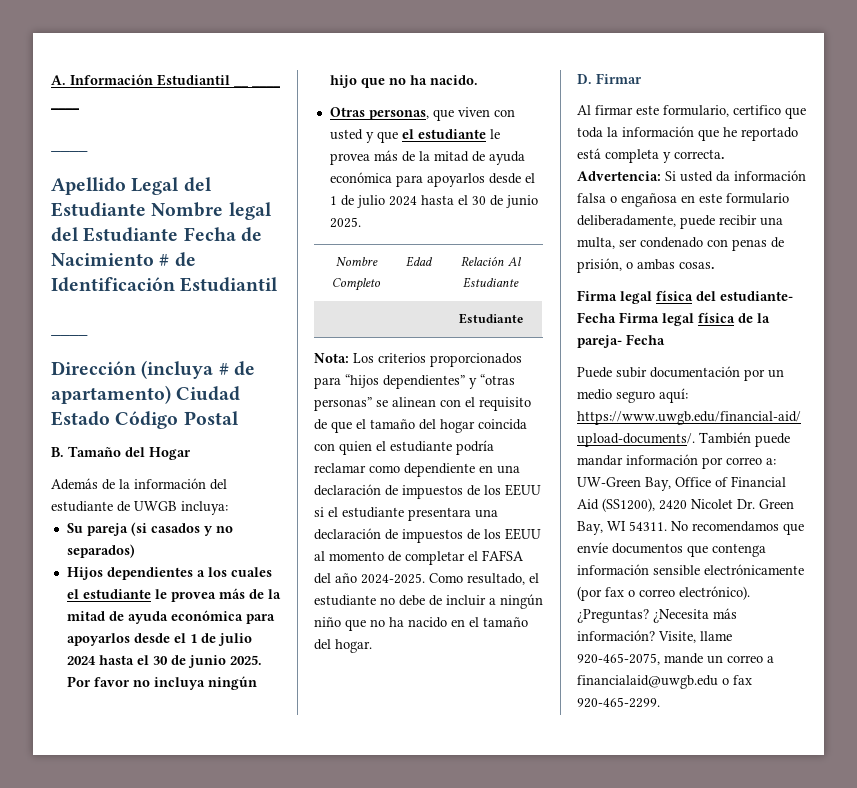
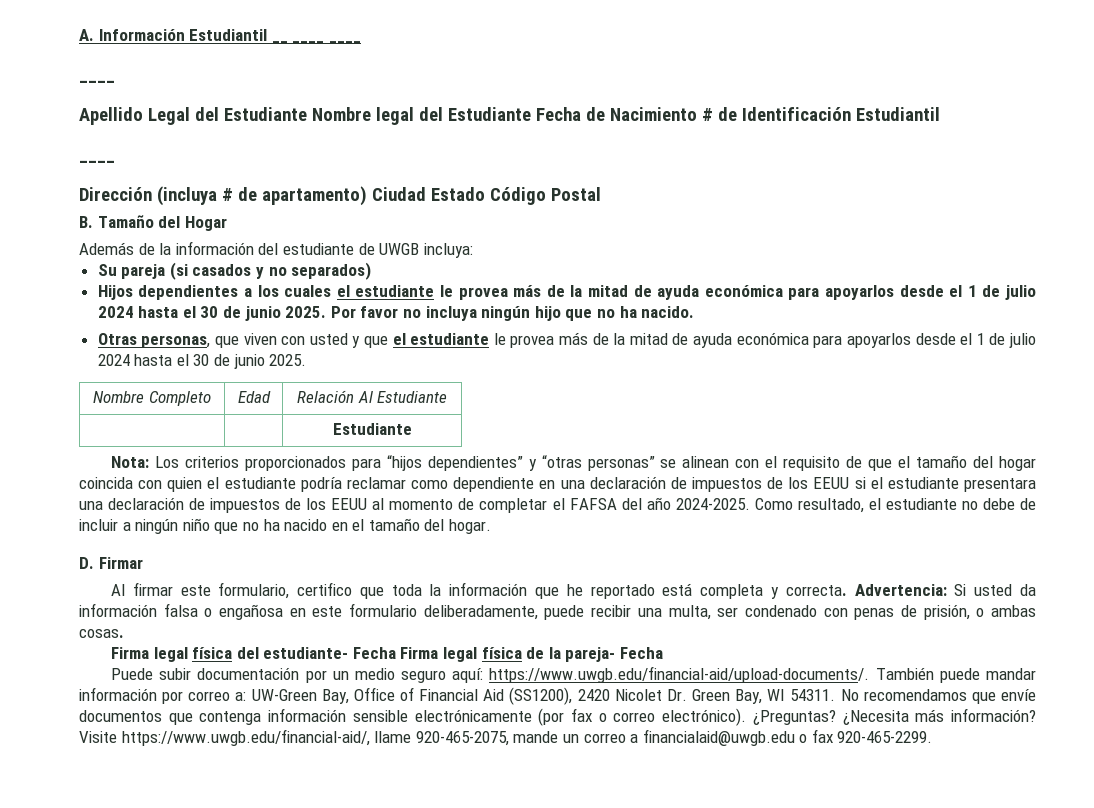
- Visite, llame 920-465-2075, mande un correo a financialaid@uwgb.edu o fax 920-465-2299.
+ Visite https://www.uwgb.edu/financial-aid/, llame 920-465-2075, mande un correo a financialaid@uwgb.edu o fax 920-465-2299.

